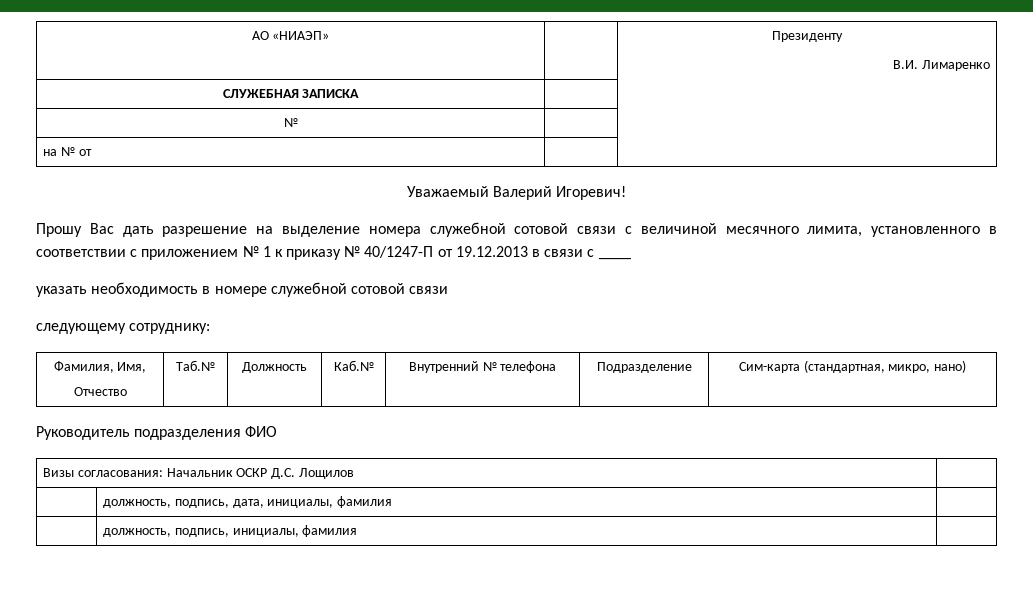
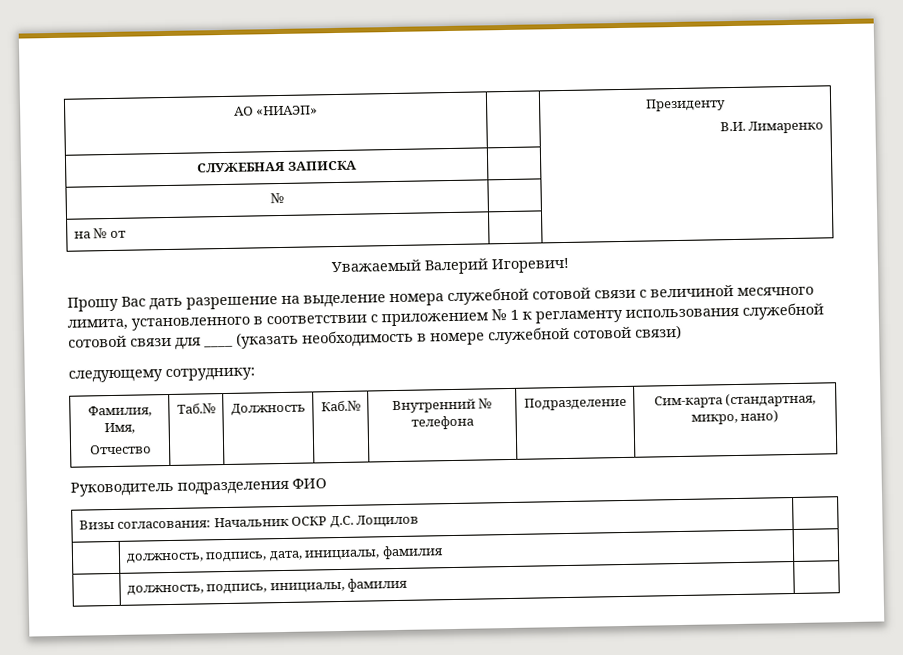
- Прошу Вас дать разрешение на выделение номера служебной сотовой связи с величиной месячного лимита, установленного в соответствии с приложением № 1 к приказу № 40/1247-П от 19.12.2013 в связи с ____
- указать необходимость в номере служебной сотовой связи
+ Прошу Вас дать разрешение на выделение номера служебной сотовой связи с величиной месячного лимита, установленного в соответствии с приложением № 1 к регламенту использования служебной сотовой связи для ____ (указать необходимость в номере служебной сотовой связи)

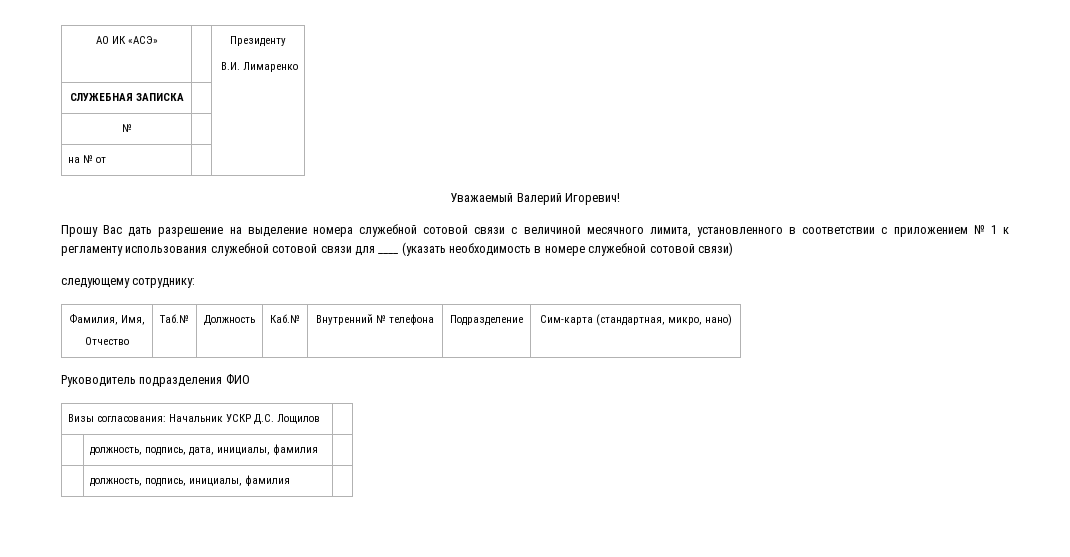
- АО «НИАЭП» | | Президенту
+ АО ИК «АСЭ» | | Президенту
- Визы согласования: Начальник ОСКР Д.С. Лощилов |
+ Визы согласования: Начальник УСКР Д.С. Лощилов |

